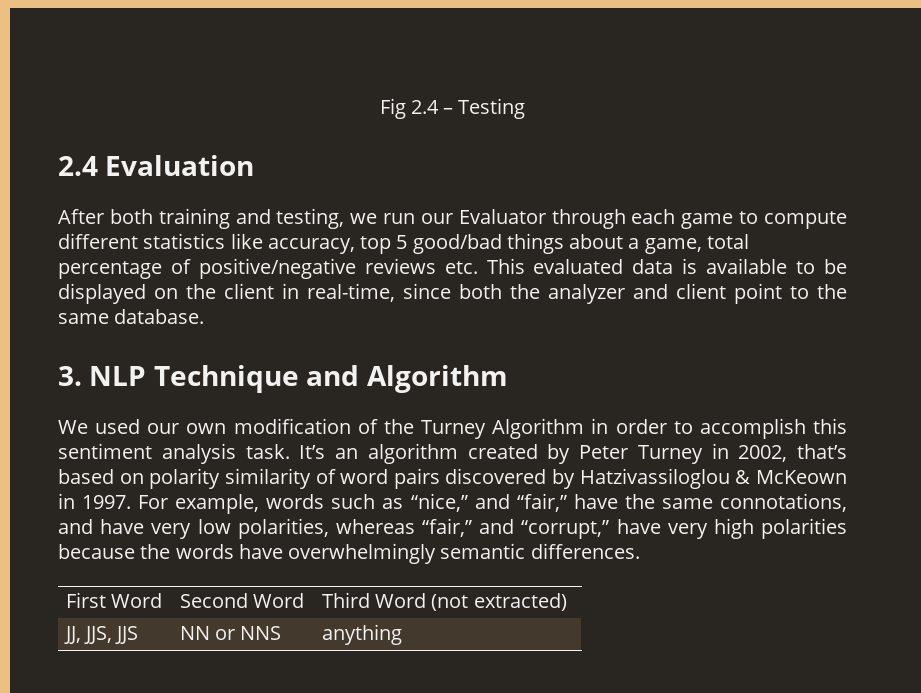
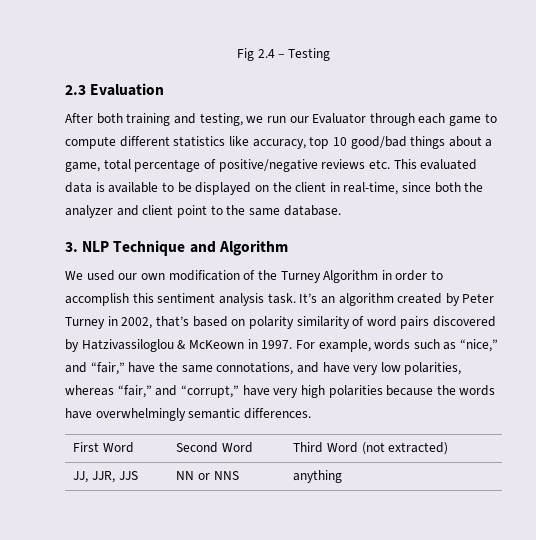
- 2.4 Evaluation
+ 2.3 Evaluation
- After both training and testing, we run our Evaluator through each game to compute different statistics like accuracy, top 5 good/bad things about a game, total percentage of positive/negative reviews etc. This evaluated data is available to be displayed on the client in real-time, since both the analyzer and client point to the same database.
+ After both training and testing, we run our Evaluator through each game to compute different statistics like accuracy, top 10 good/bad things about a game, total percentage of positive/negative reviews etc. This evaluated data is available to be displayed on the client in real-time, since both the analyzer and client point to the same database.
- JJ, JJS, JJS | NN or NNS | anything
+ JJ, JJR, JJS | NN or NNS | anything

